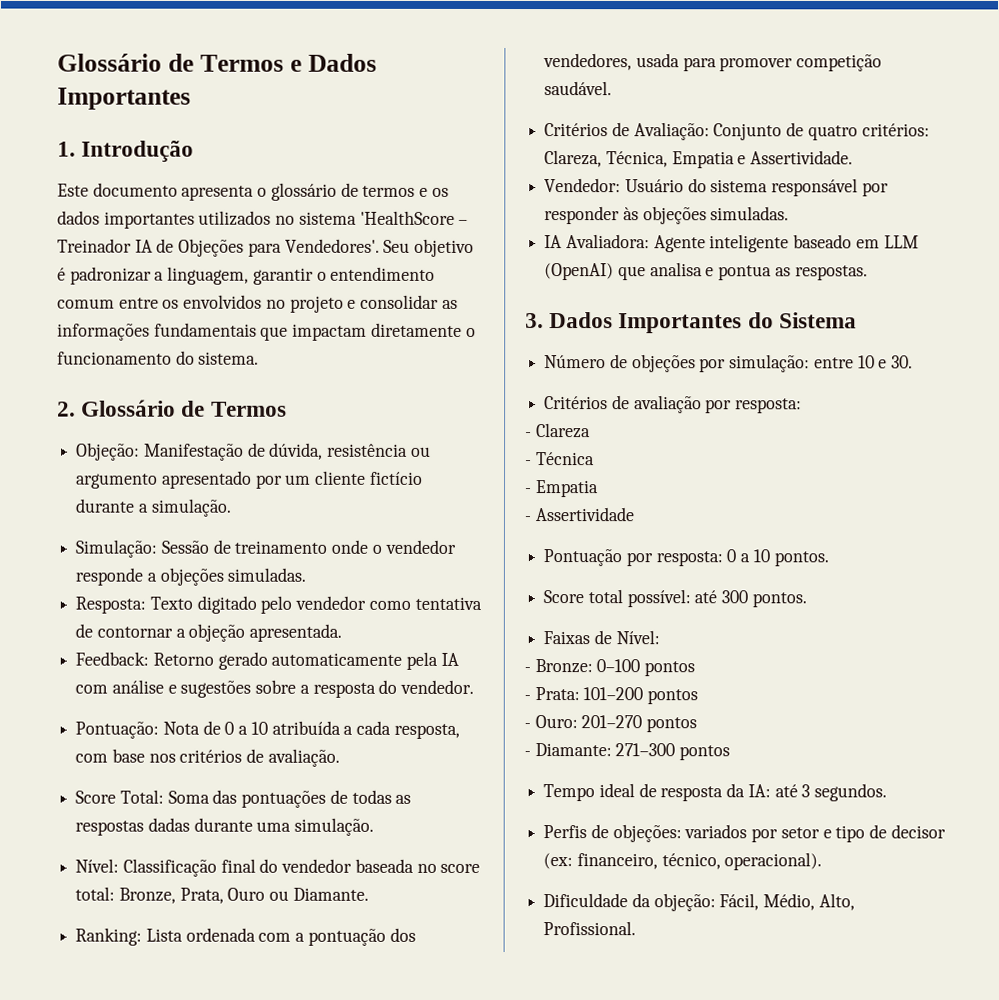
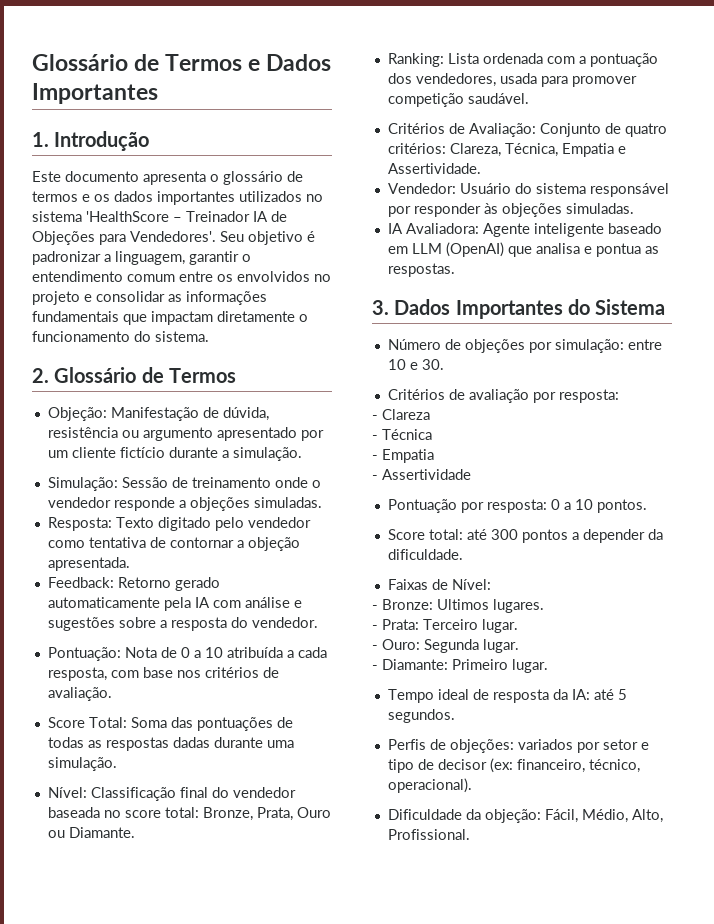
- Score total possível: até 300 pontos.
+ Score total: até 300 pontos a depender da dificuldade.
- - Bronze: 0–100 pontos
+ - Bronze: Ultimos lugares.
- - Prata: 101–200 pontos
+ - Prata: Terceiro lugar.
- - Ouro: 201–270 pontos
+ - Ouro: Segunda lugar.
- - Diamante: 271–300 pontos
+ - Diamante: Primeiro lugar.
- Tempo ideal de resposta da IA: até 3 segundos.
+ Tempo ideal de resposta da IA: até 5 segundos.

